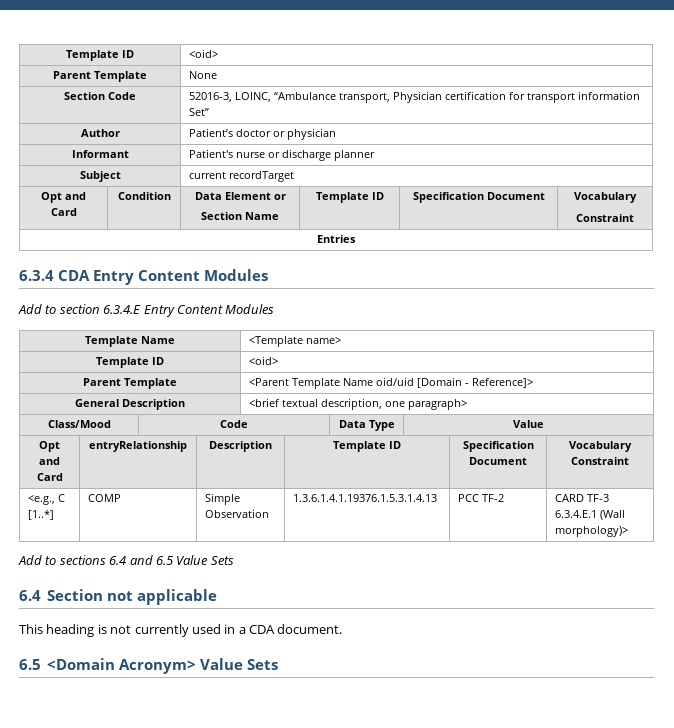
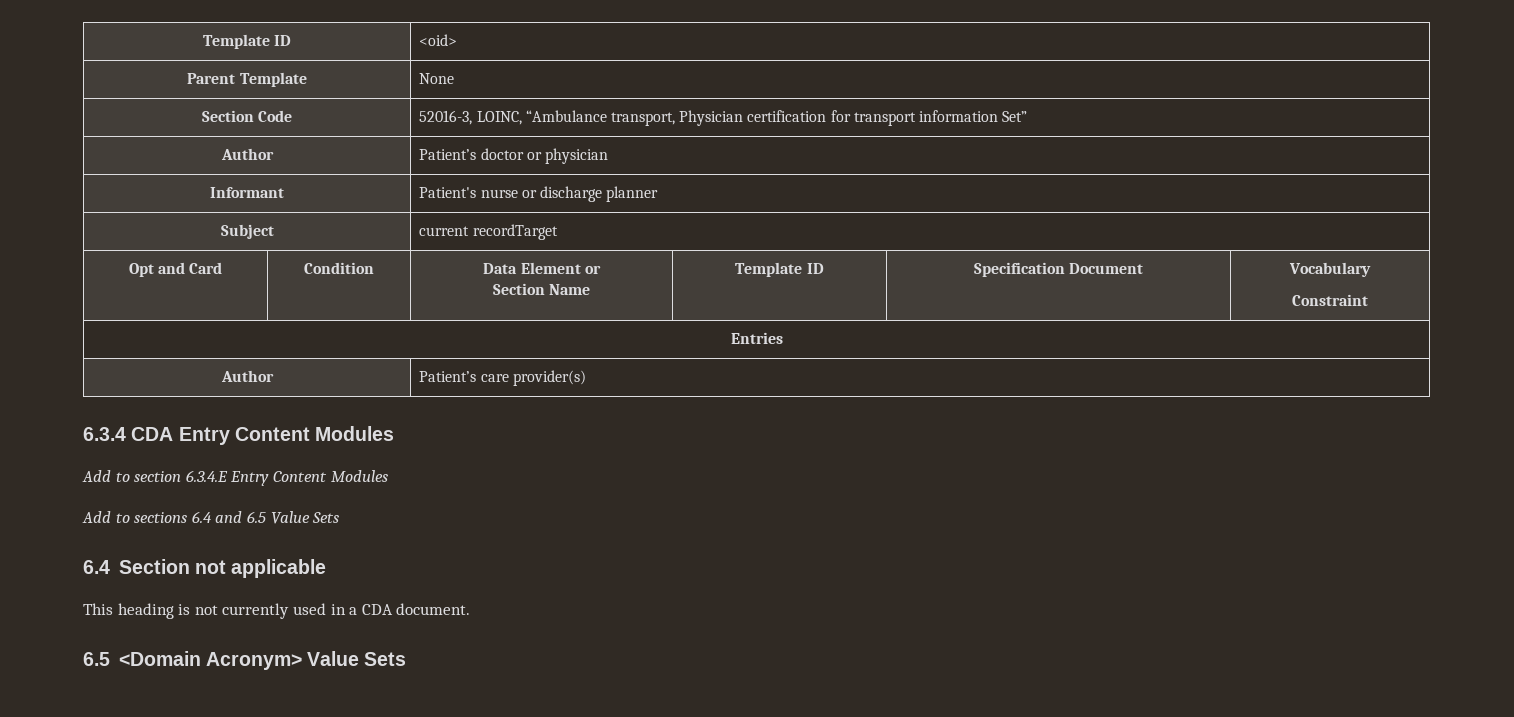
+ Author | Patient’s care provider(s)
- Template Name | <Template name>
- Template ID | <oid>
- Parent Template | <Parent Template Name oid/uid [Domain - Reference]>
- General Description | <brief textual description, one paragraph>
- Class/Mood | Code | Data Type | Value
- Opt and Card | entryRelationship | Description | Template ID | Specification Document | Vocabulary Constraint
- <e.g., C [1..*] | COMP | Simple Observation | 1.3.6.1.4.1.19376.1.5.3.1.4.13 | PCC TF-2 | CARD TF-3 6.3.4.E.1 (Wall morphology)>

